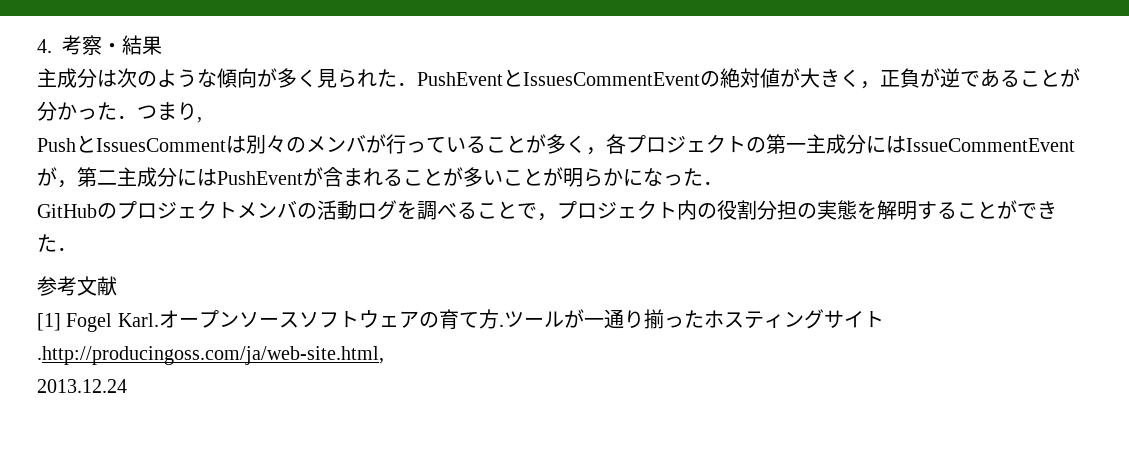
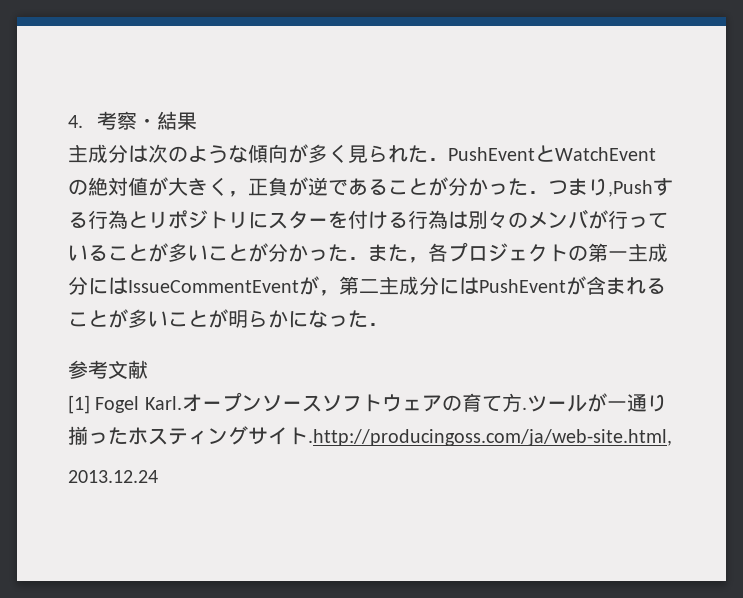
- 主成分は次のような傾向が多く見られた．PushEventとIssuesCommentEventの絶対値が大きく，正負が逆であることが分かった．つまり,
- PushとIssuesCommentは別々のメンバが行っていることが多く，各プロジェクトの第一主成分にはIssueCommentEventが，第二主成分にはPushEventが含まれることが多いことが明らかになった．
+ 主成分は次のような傾向が多く見られた．PushEventとWatchEventの絶対値が大きく，正負が逆であることが分かった．つまり,Pushする行為とリポジトリにスターを付ける行為は別々のメンバが行っていることが多いことが分かった．また，各プロジェクトの第一主成分にはIssueCommentEventが，第二主成分にはPushEventが含まれることが多いことが明らかになった．
- GitHubのプロジェクトメンバの活動ログを調べることで，プロジェクト内の役割分担の実態を解明することができた．

